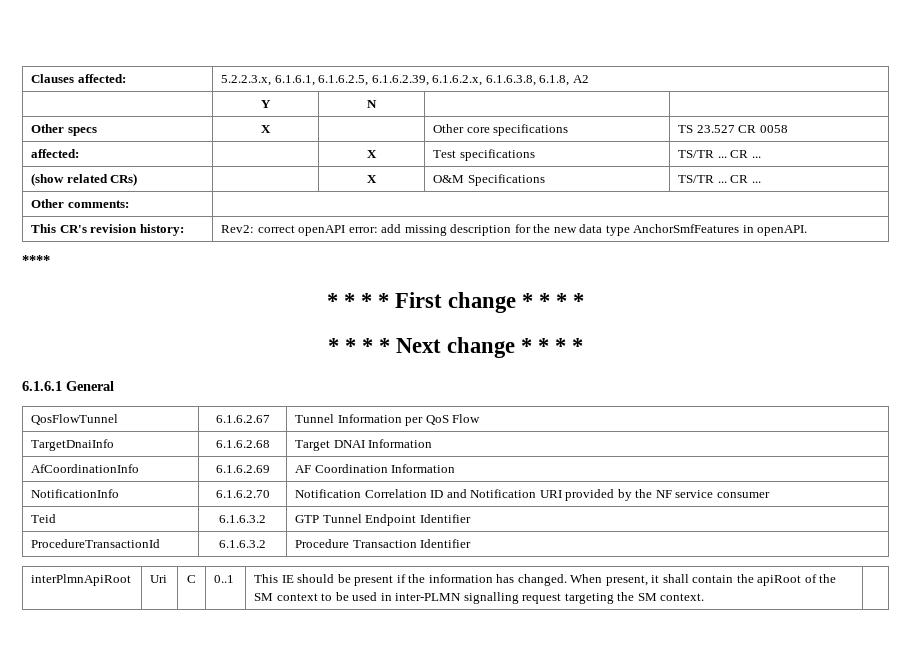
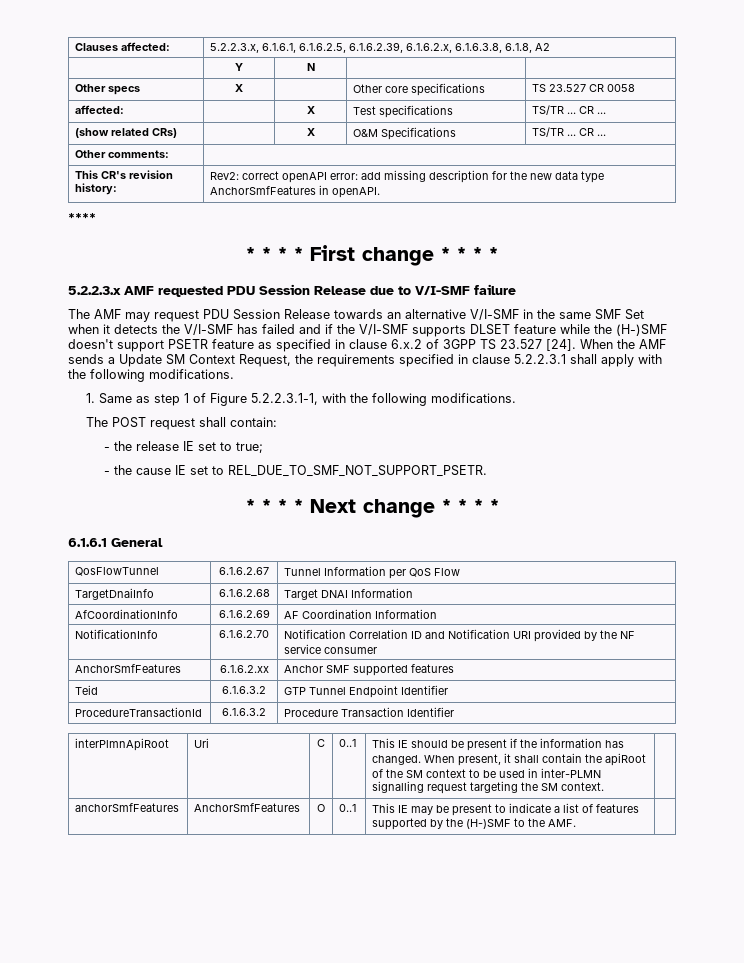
+ 5.2.2.3.x AMF requested PDU Session Release due to V/I-SMF failure
+ The AMF may request PDU Session Release towards an alternative V/I-SMF in the same SMF Set when it detects the V/I-SMF has failed and if the V/I-SMF supports DLSET feature while the (H-)SMF doesn't support PSETR feature as specified in clause 6.x.2 of 3GPP TS 23.527 [24]. When the AMF sends a Update SM Context Request, the requirements specified in clause 5.2.2.3.1 shall apply with the following modifications.
+ 1. Same as step 1 of Figure 5.2.2.3.1-1, with the following modifications.
+ The POST request shall contain:
+ - the release IE set to true;
+ - the cause IE set to REL_DUE_TO_SMF_NOT_SUPPORT_PSETR.
+ AnchorSmfFeatures | 6.1.6.2.xx | Anchor SMF supported features
+ anchorSmfFeatures | AnchorSmfFeatures | O | 0..1 | This IE may be present to indicate a list of features supported by the (H-)SMF to the AMF. |

